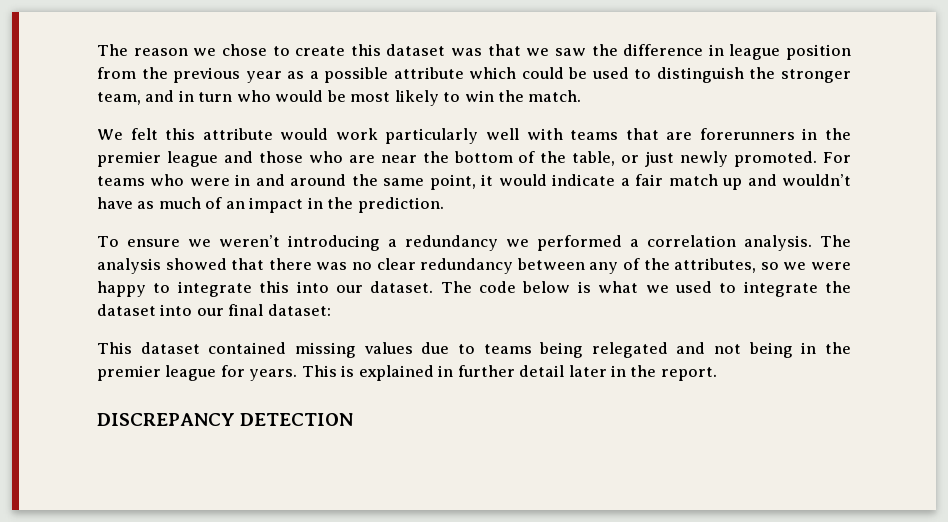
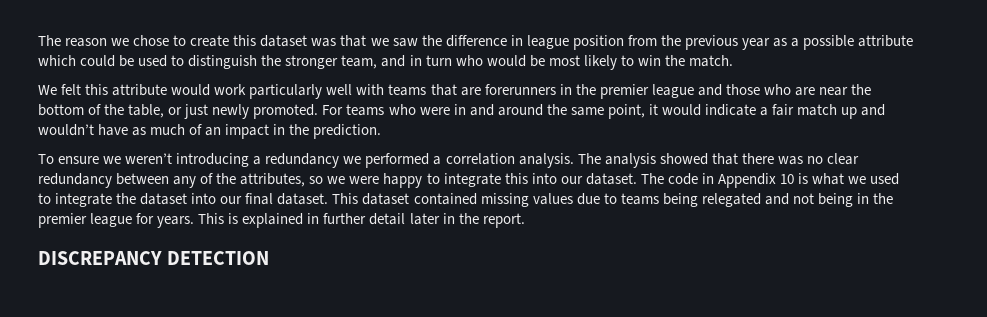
- The code below is what we used to integrate the dataset into our final dataset:
- This dataset contained missing values due to teams being relegated and not being in the premier league for years.
+ The code in Appendix 10 is what we used to integrate the dataset into our final dataset. This dataset contained missing values due to teams being relegated and not being in the premier league for years.

